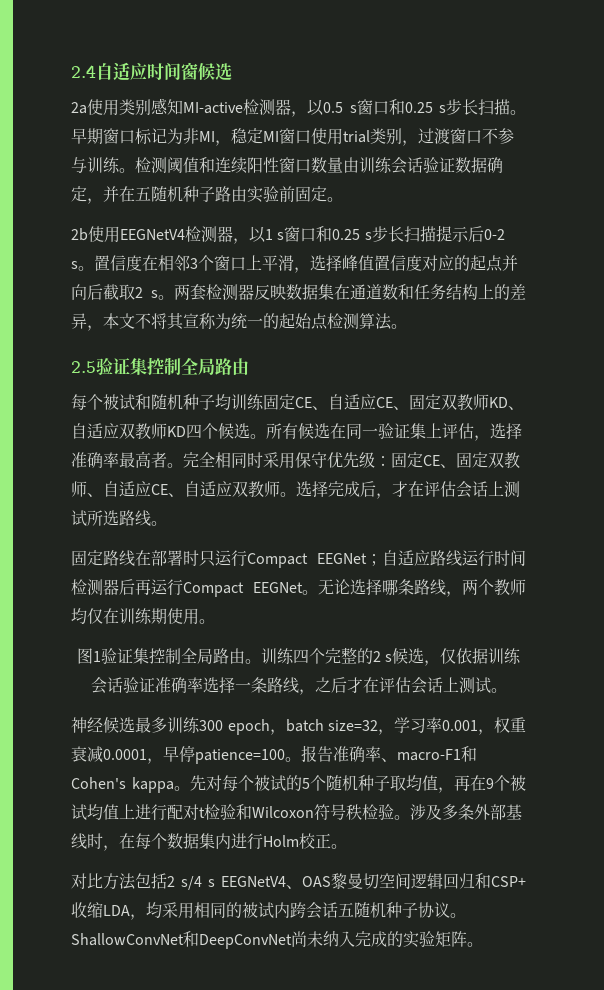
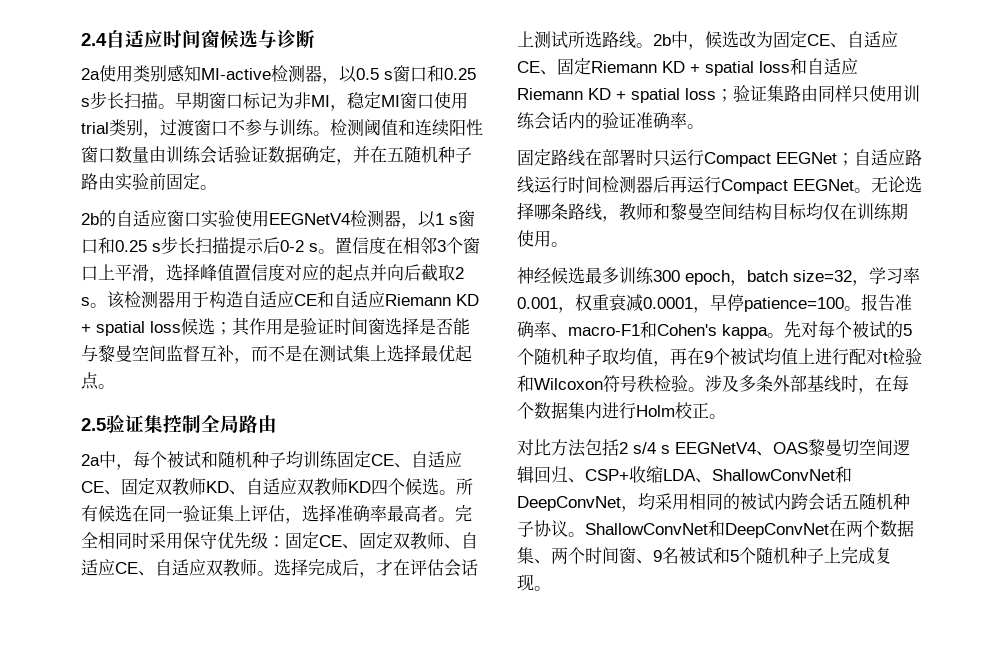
- 2.4自适应时间窗候选
+ 2.4自适应时间窗候选与诊断
- 2b使用EEGNetV4检测器，以1 s窗口和0.25 s步长扫描提示后0-2 s。
+ 2b的自适应窗口实验使用EEGNetV4检测器，以1 s窗口和0.25 s步长扫描提示后0-2 s。
- 两套检测器反映数据集在通道数和任务结构上的差异，本文不将其宣称为统一的起始点检测算法。
+ 该检测器用于构造自适应CE和自适应Riemann KD + spatial loss候选；其作用是验证时间窗选择是否能与黎曼空间监督互补，而不是在测试集上选择最优起点。
- 每个被试和随机种子均训练固定CE、自适应CE、固定双教师KD、自适应双教师KD四个候选。
+ 2a中，每个被试和随机种子均训练固定CE、自适应CE、固定双教师KD、自适应双教师KD四个候选。
+ 2b中，候选改为固定CE、自适应CE、固定Riemann KD + spatial loss和自适应Riemann KD + spatial loss；验证集路由同样只使用训练会话内的验证准确率。
- 无论选择哪条路线，两个教师均仅在训练期使用。
+ 无论选择哪条路线，教师和黎曼空间结构目标均仅在训练期使用。
- 图1验证集控制全局路由。训练四个完整的2 s候选，仅依据训练会话验证准确率选择一条路线，之后才在评估会话上测试。
- 对比方法包括2 s/4 s EEGNetV4、OAS黎曼切空间逻辑回归和CSP+收缩LDA，均采用相同的被试内跨会话五随机种子协议。
+ 对比方法包括2 s/4 s EEGNetV4、OAS黎曼切空间逻辑回归、CSP+收缩LDA、ShallowConvNet和DeepConvNet，均采用相同的被试内跨会话五随机种子协议。
- ShallowConvNet和DeepConvNet尚未纳入完成的实验矩阵。
+ ShallowConvNet和DeepConvNet在两个数据集、两个时间窗、9名被试和5个随机种子上完成复现。

